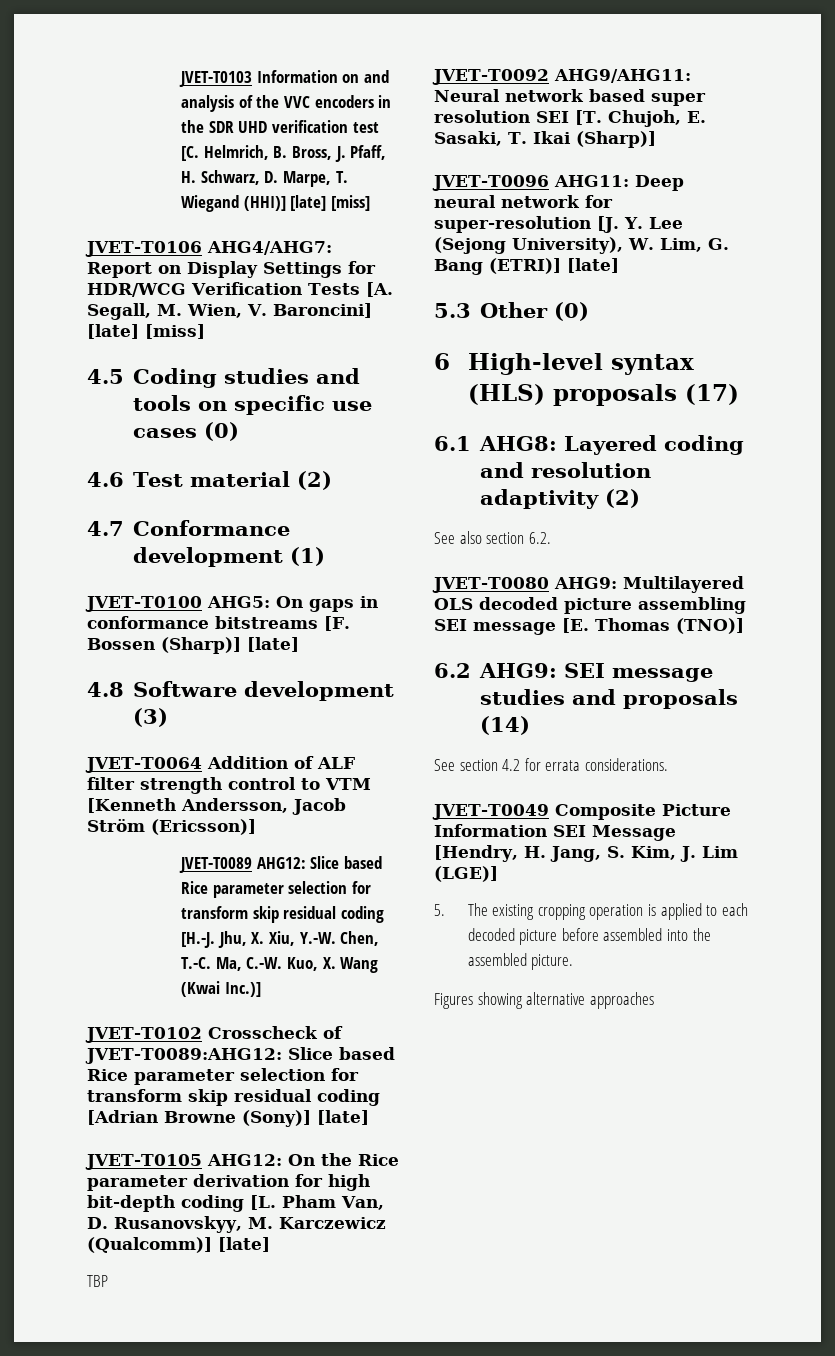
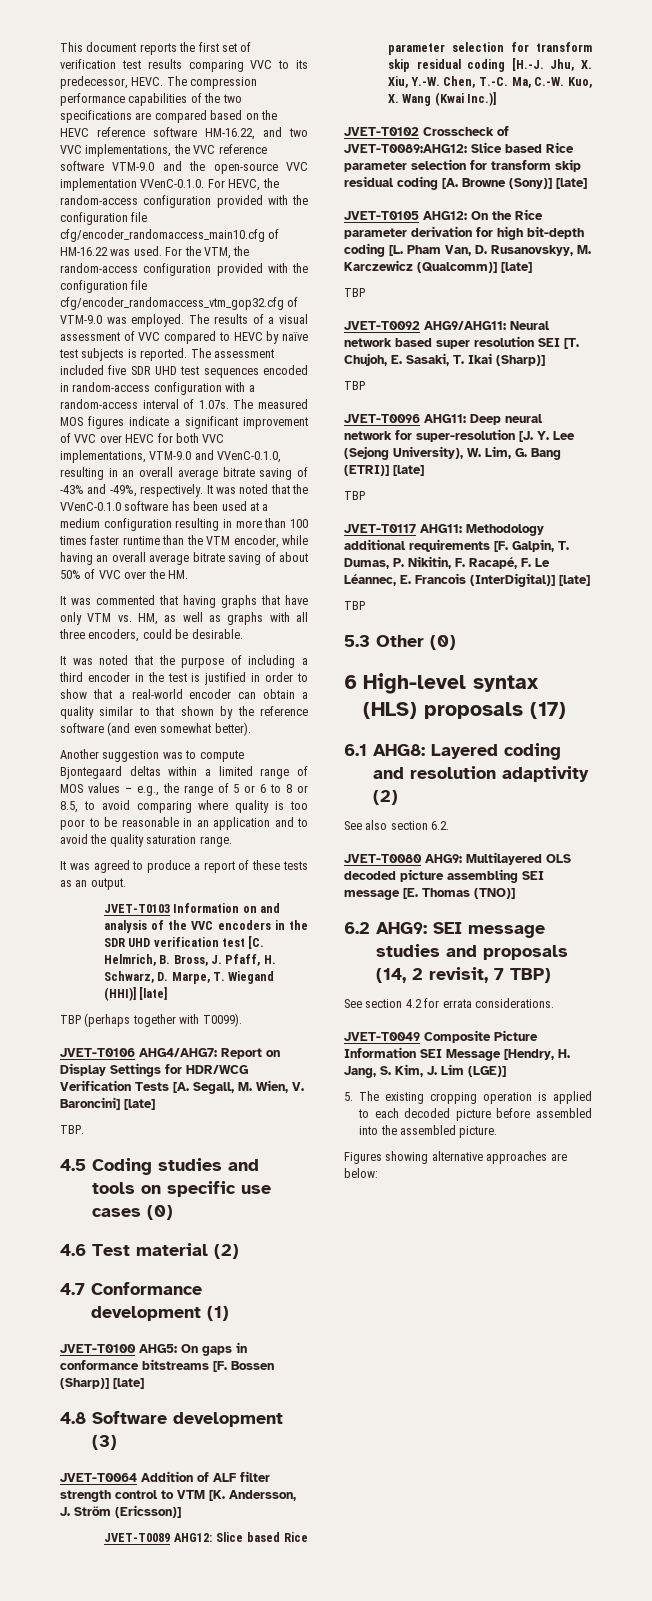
+ This document reports the first set of verification test results comparing VVC to its predecessor, HEVC. The compression performance capabilities of the two specifications are compared based on the HEVC reference software HM-16.22, and two VVC implementations, the VVC reference software VTM-9.0 and the open-source VVC implementation VVenC-0.1.0. For HEVC, the random-access configuration provided with the configuration file cfg/encoder_randomaccess_main10.cfg of HM-16.22 was used. For the VTM, the random-access configuration provided with the configuration file cfg/encoder_randomaccess_vtm_gop32.cfg of VTM-9.0 was employed. The results of a visual assessment of VVC compared to HEVC by naïve test subjects is reported. The assessment included five SDR UHD test sequences encoded in random-access configuration with a random-access interval of 1.07s. The measured MOS figures indicate a significant improvement of VVC over HEVC for both VVC implementations, VTM-9.0 and VVenC-0.1.0, resulting in an overall average bitrate saving of -43% and -49%, respectively. It was noted that the VVenC-0.1.0 software has been used at a medium configuration resulting in more than 100 times faster runtime than the VTM encoder, while having an overall average bitrate saving of about 50% of VVC over the HM.
+ It was commented that having graphs that have only VTM vs. HM, as well as graphs with all three encoders, could be desirable.
+ It was noted that the purpose of including a third encoder in the test is justified in order to show that a real-world encoder can obtain a quality similar to that shown by the reference software (and even somewhat better).
+ Another suggestion was to compute Bjontegaard deltas within a limited range of MOS values – e.g., the range of 5 or 6 to 8 or 8.5, to avoid comparing where quality is too poor to be reasonable in an application and to avoid the quality saturation range.
+ It was agreed to produce a report of these tests as an output.
- JVET-T0103 Information on and analysis of the VVC encoders in the SDR UHD verification test [C. Helmrich, B. Bross, J. Pfaff, H. Schwarz, D. Marpe, T. Wiegand (HHI)] [late] [miss]
+ JVET-T0103 Information on and analysis of the VVC encoders in the SDR UHD verification test [C. Helmrich, B. Bross, J. Pfaff, H. Schwarz, D. Marpe, T. Wiegand (HHI)] [late]
+ TBP (perhaps together with T0099).
- JVET-T0106 AHG4/AHG7: Report on Display Settings for HDR/WCG Verification Tests [A. Segall, M. Wien, V. Baroncini] [late] [miss]
+ JVET-T0106 AHG4/AHG7: Report on Display Settings for HDR/WCG Verification Tests [A. Segall, M. Wien, V. Baroncini] [late]
+ TBP.
- JVET-T0064 Addition of ALF filter strength control to VTM [Kenneth Andersson, Jacob Ström (Ericsson)]
+ JVET-T0064 Addition of ALF filter strength control to VTM [K. Andersson, J. Ström (Ericsson)]
- JVET-T0102 Crosscheck of JVET-T0089:AHG12: Slice based Rice parameter selection for transform skip residual coding [Adrian Browne (Sony)] [late]
+ JVET-T0102 Crosscheck of JVET-T0089:AHG12: Slice based Rice parameter selection for transform skip residual coding [A. Browne (Sony)] [late]
  JVET-T0092 AHG9/AHG11: Neural network based super resolution SEI [T. Chujoh, E. Sasaki, T. Ikai (Sharp)]
+ TBP
  JVET-T0096 AHG11: Deep neural network for super-resolution [J. Y. Lee (Sejong University), W. Lim, G. Bang (ETRI)] [late]
+ TBP
+ JVET-T0117 AHG11: Methodology additional requirements [F. Galpin, T. Dumas, P. Nikitin, F. Racapé, F. Le Léannec, E. Francois (InterDigital)] [late]
+ TBP
- 6.2 AHG9: SEI message studies and proposals (14)
+ 6.2 AHG9: SEI message studies and proposals (14, 2 revisit, 7 TBP)
- Figures showing alternative approaches
+ Figures showing alternative approaches are below:

